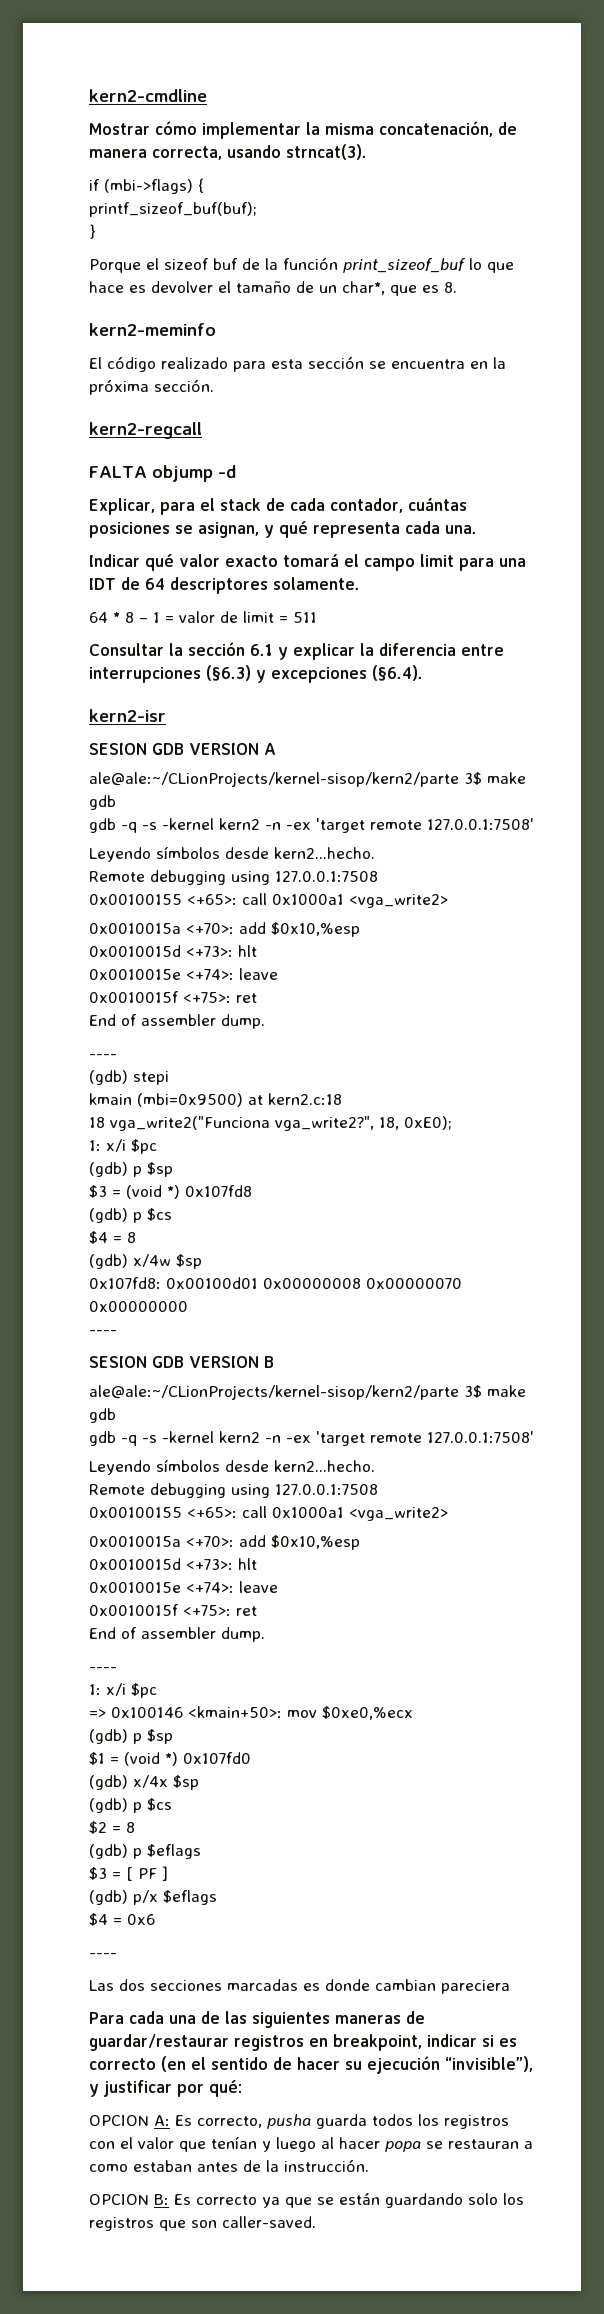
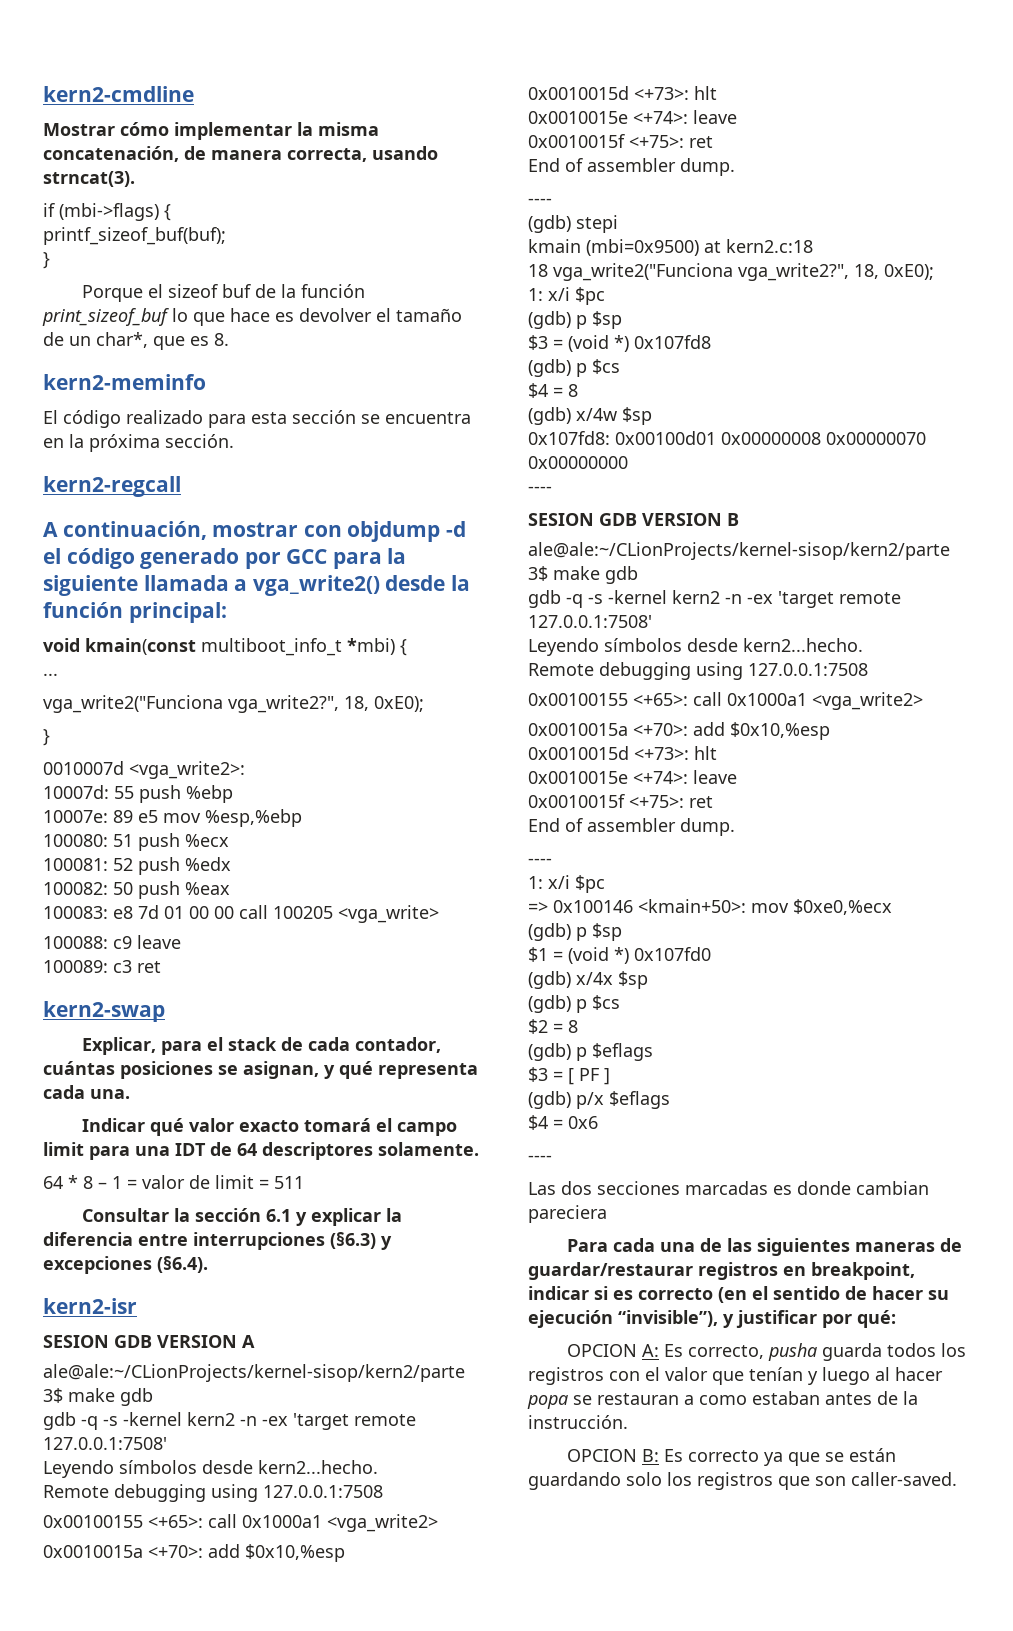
- FALTA objump -d
+ A continuación, mostrar con objdump -d el código generado por GCC para la siguiente llamada a vga_write2() desde la función principal:
+ void kmain(const multiboot_info_t *mbi) {
+ ...
+ vga_write2("Funciona vga_write2?", 18, 0xE0);
+ }
+ 0010007d <vga_write2>:
+ 10007d: 55 push %ebp
+ 10007e: 89 e5 mov %esp,%ebp
+ 100080: 51 push %ecx
+ 100081: 52 push %edx
+ 100082: 50 push %eax
+ 100083: e8 7d 01 00 00 call 100205 <vga_write>
+ 100088: c9 leave
+ 100089: c3 ret
+ kern2-swap

